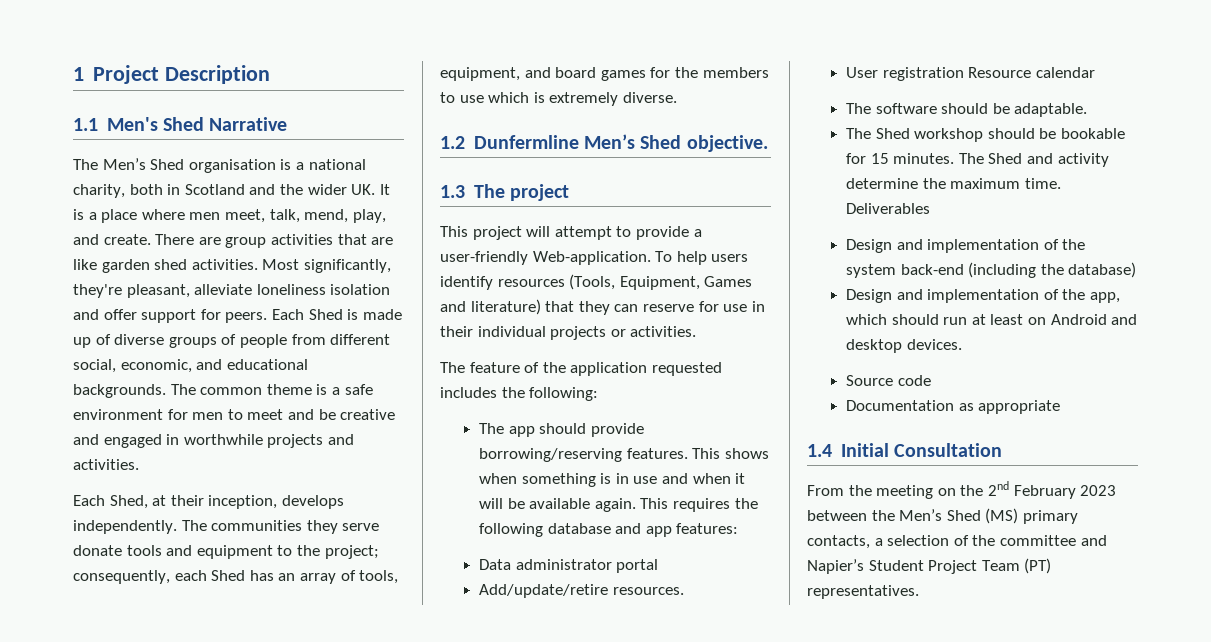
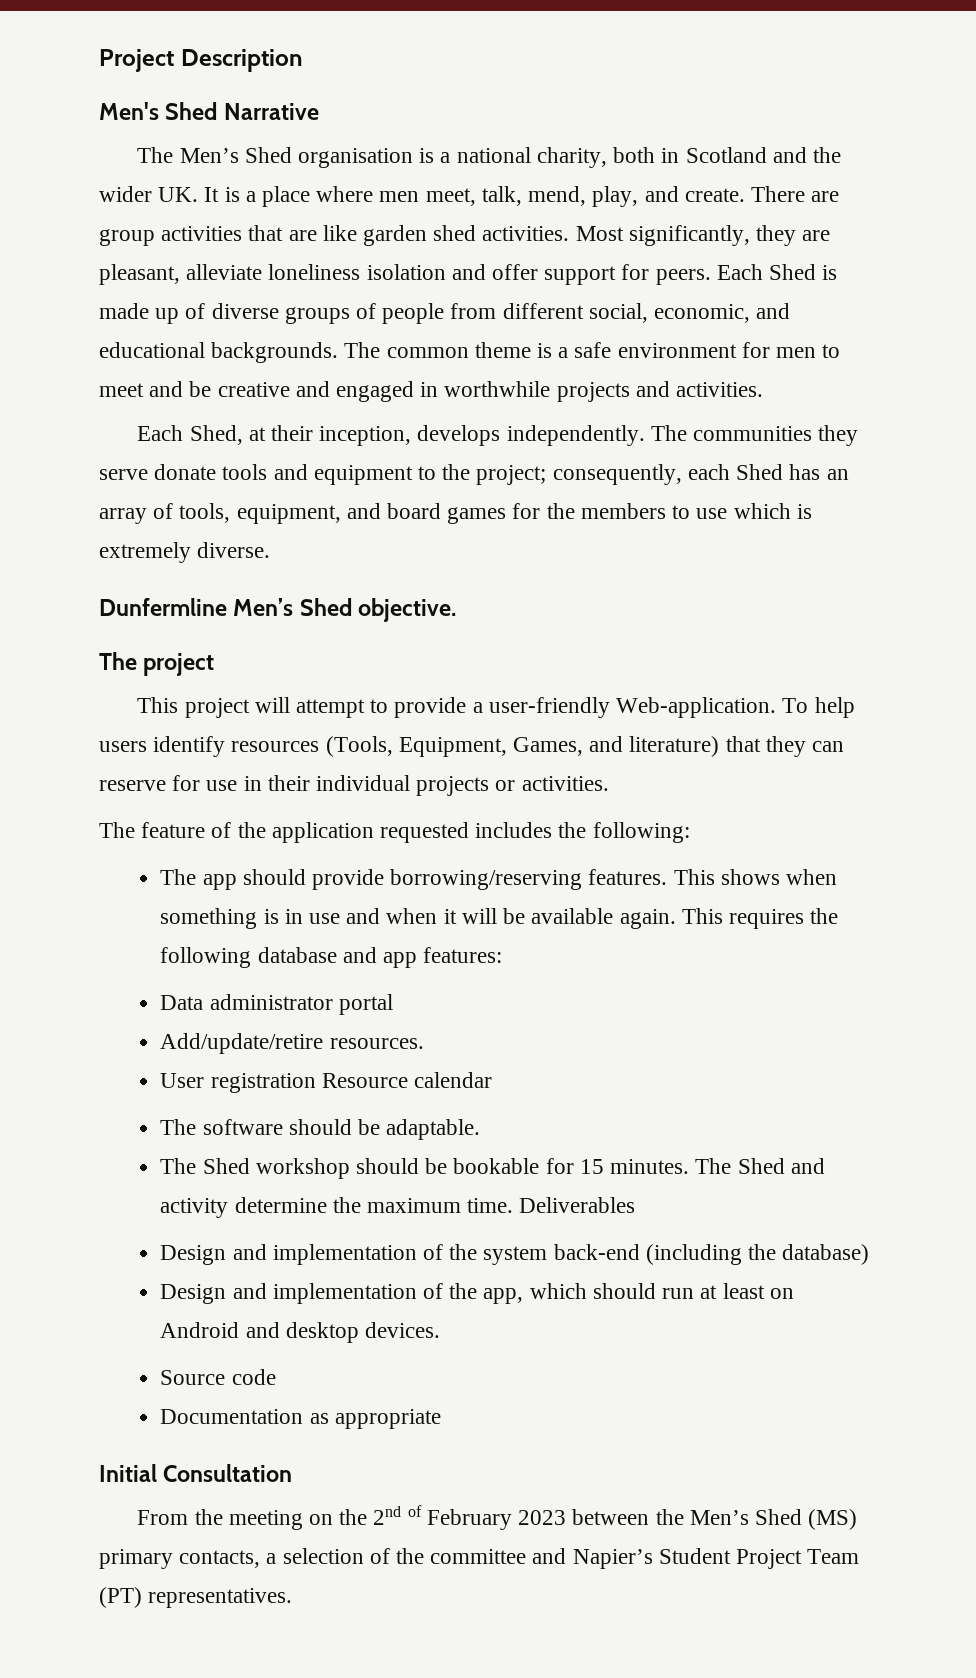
- 1 Project Description
+ Project Description
- 1.1 Men's Shed Narrative
+ Men's Shed Narrative
- Most significantly, they're pleasant, alleviate loneliness isolation and offer support for peers.
+ Most significantly, they are pleasant, alleviate loneliness isolation and offer support for peers.
- 1.2 Dunfermline Men’s Shed objective.
+ Dunfermline Men’s Shed objective.
- 1.3 The project
+ The project
- To help users identify resources (Tools, Equipment, Games and literature) that they can reserve for use in their individual projects or activities.
+ To help users identify resources (Tools, Equipment, Games, and literature) that they can reserve for use in their individual projects or activities.
- 1.4 Initial Consultation
+ Initial Consultation
- From the meeting on the 2nd February 2023 between the Men’s Shed (MS) primary contacts, a selection of the committee and Napier’s Student Project Team (PT) representatives.
+ From the meeting on the 2nd of February 2023 between the Men’s Shed (MS) primary contacts, a selection of the committee and Napier’s Student Project Team (PT) representatives.

